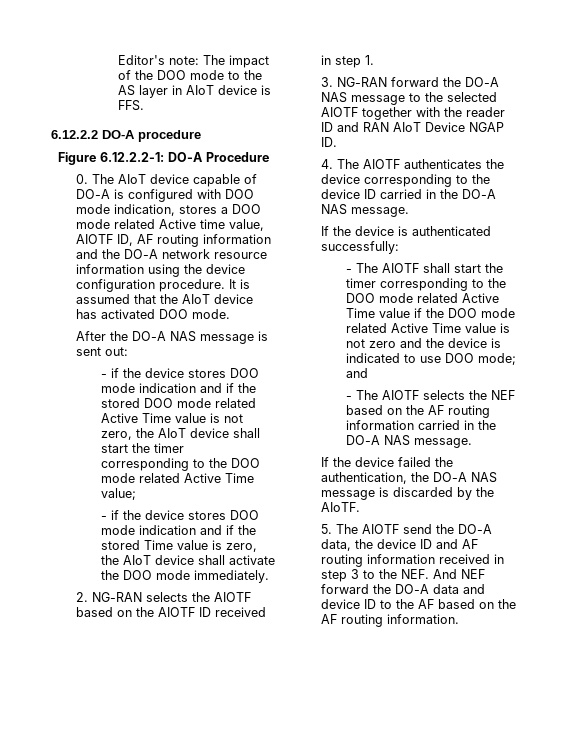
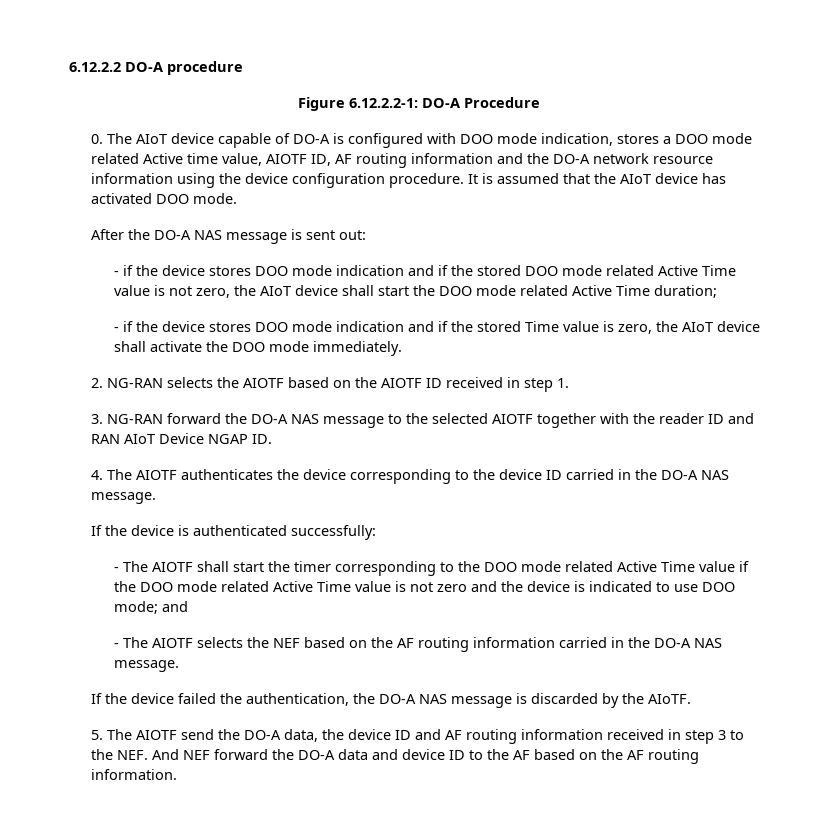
- Editor's note: The impact of the DOO mode to the AS layer in AIoT device is FFS.
- - if the device stores DOO mode indication and if the stored DOO mode related Active Time value is not zero, the AIoT device shall start the timer corresponding to the DOO mode related Active Time value;
+ - if the device stores DOO mode indication and if the stored DOO mode related Active Time value is not zero, the AIoT device shall start the DOO mode related Active Time duration;

